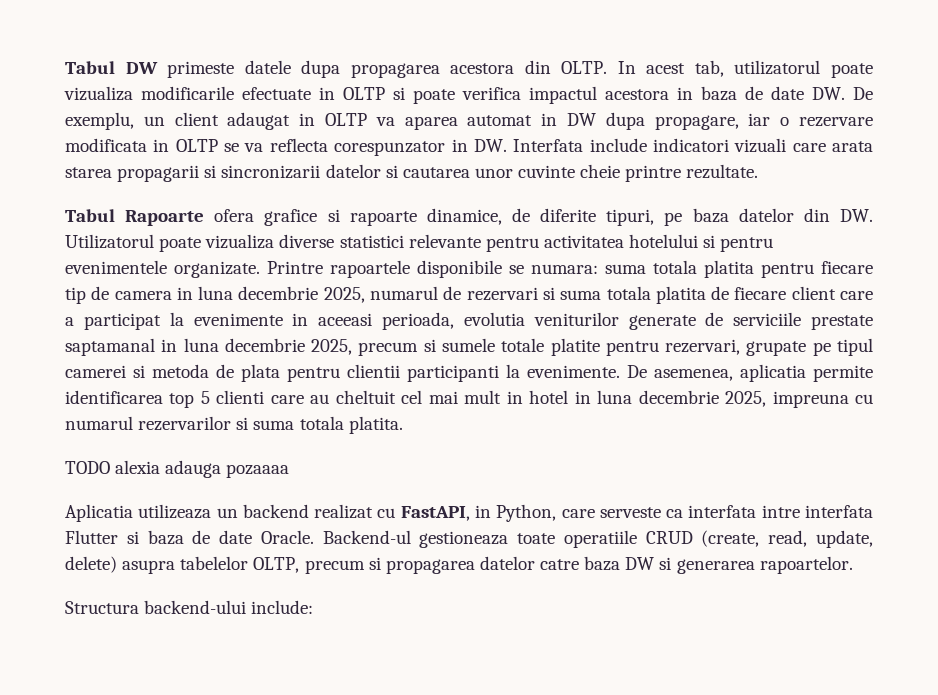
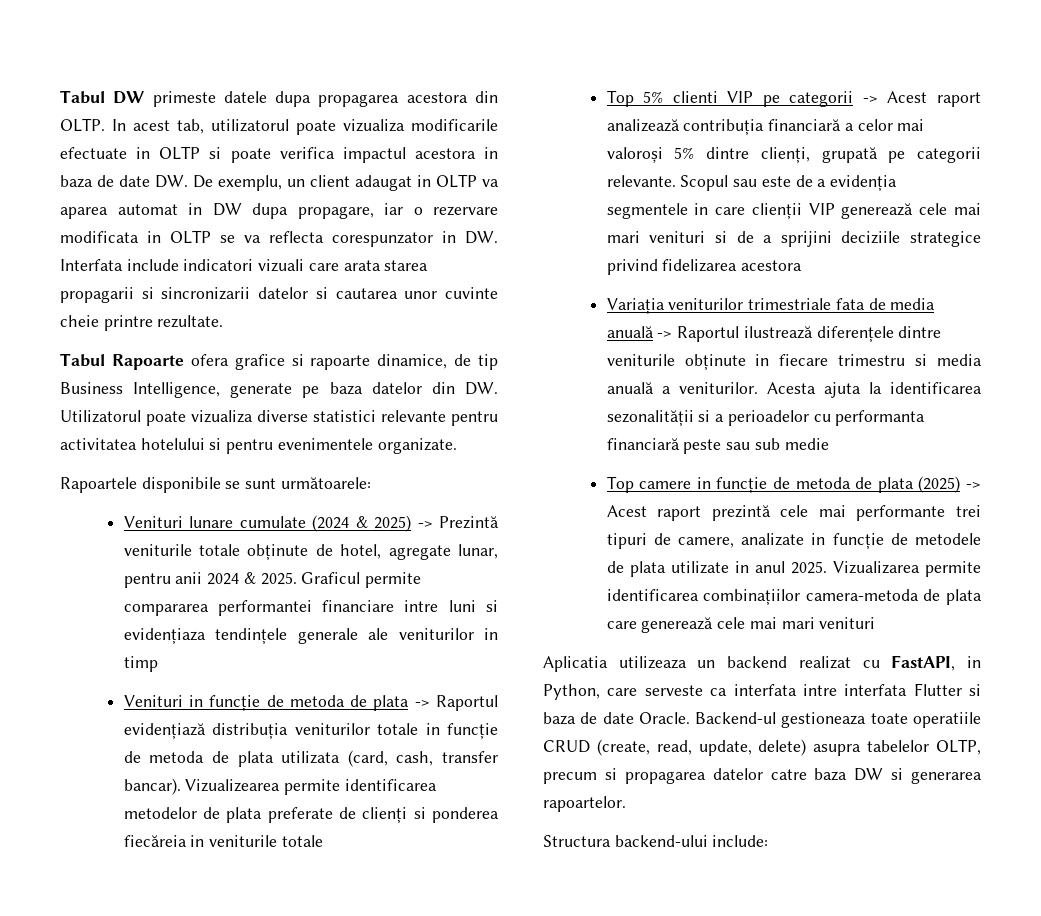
- Tabul Rapoarte ofera grafice si rapoarte dinamice, de diferite tipuri, pe baza datelor din DW. Utilizatorul poate vizualiza diverse statistici relevante pentru activitatea hotelului si pentru evenimentele organizate. Printre rapoartele disponibile se numara: suma totala platita pentru fiecare tip de camera in luna decembrie 2025, numarul de rezervari si suma totala platita de fiecare client care a participat la evenimente in aceeasi perioada, evolutia veniturilor generate de serviciile prestate saptamanal in luna decembrie 2025, precum si sumele totale platite pentru rezervari, grupate pe tipul camerei si metoda de plata pentru clientii participanti la evenimente. De asemenea, aplicatia permite identificarea top 5 clienti care au cheltuit cel mai mult in hotel in luna decembrie 2025, impreuna cu numarul rezervarilor si suma totala platita.
- TODO alexia adauga pozaaaa
+ Tabul Rapoarte ofera grafice si rapoarte dinamice, de tip Business Intelligence, generate pe baza datelor din DW. Utilizatorul poate vizualiza diverse statistici relevante pentru activitatea hotelului si pentru evenimentele organizate.
+ Rapoartele disponibile se sunt următoarele:
+ Venituri lunare cumulate (2024 & 2025) -> Prezintă veniturile totale obținute de hotel, agregate lunar, pentru anii 2024 & 2025. Graficul permite compararea performantei financiare intre luni si evidențiaza tendințele generale ale veniturilor in timp
+ Venituri in funcție de metoda de plata -> Raportul evidențiază distribuția veniturilor totale in funcție de metoda de plata utilizata (card, cash, transfer bancar). Vizualizearea permite identificarea metodelor de plata preferate de clienți si ponderea fiecăreia in veniturile totale
+ Top 5% clienti VIP pe categorii -> Acest raport analizează contribuția financiară a celor mai valoroși 5% dintre clienți, grupată pe categorii relevante. Scopul sau este de a evidenția segmentele in care clienții VIP generează cele mai mari venituri si de a sprijini deciziile strategice privind fidelizarea acestora
+ Variația veniturilor trimestriale fata de media anuală -> Raportul ilustrează diferențele dintre veniturile obținute in fiecare trimestru si media anuală a veniturilor. Acesta ajuta la identificarea sezonalității si a perioadelor cu performanta financiară peste sau sub medie
+ Top camere in funcție de metoda de plata (2025) -> Acest raport prezintă cele mai performante trei tipuri de camere, analizate in funcție de metodele de plata utilizate in anul 2025. Vizualizarea permite identificarea combinațiilor camera-metoda de plata care generează cele mai mari venituri

